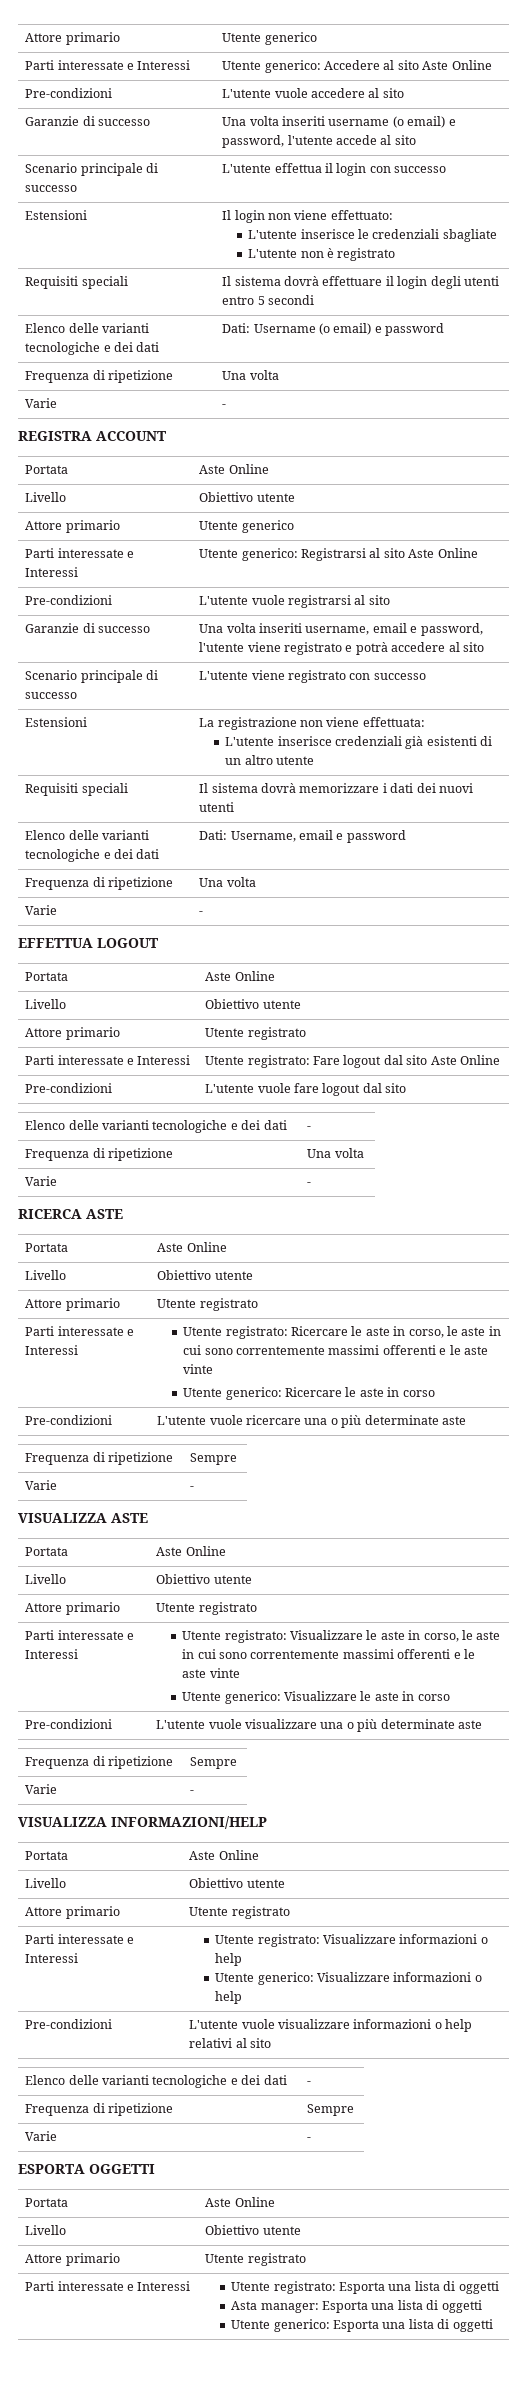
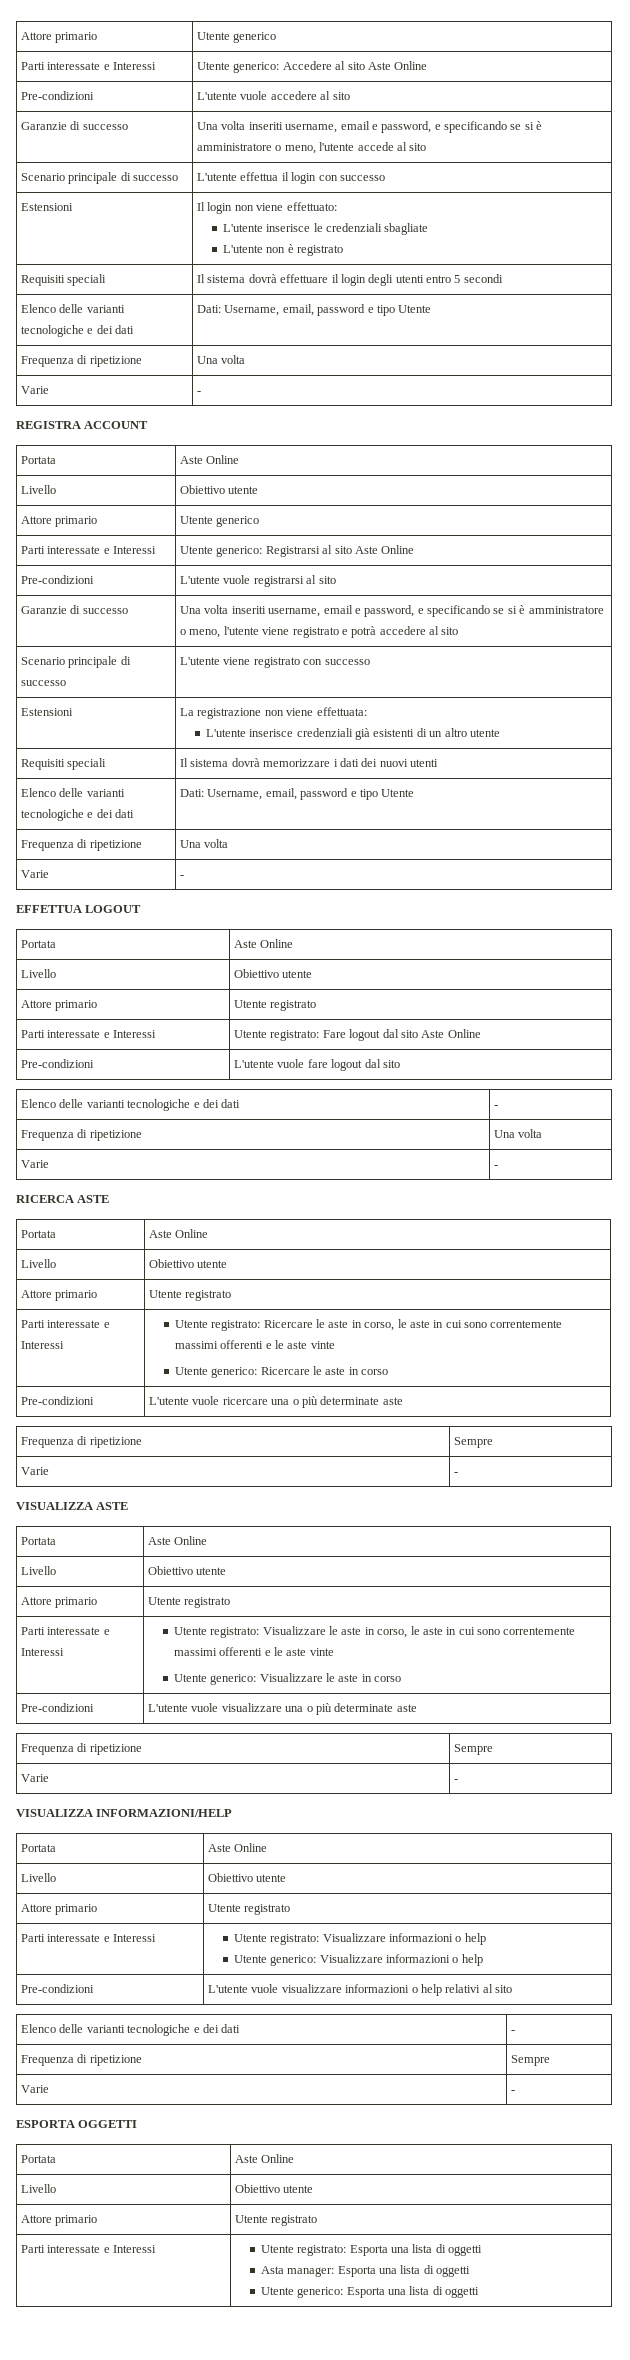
- Garanzie di successo | Una volta inseriti username (o email) e password, l'utente accede al sito
+ Garanzie di successo | Una volta inseriti username, email e password, e specificando se si è amministratore o meno, l'utente accede al sito
  Requisiti speciali | Il sistema dovrà effettuare il login degli utenti entro 5 secondi
- Elenco delle varianti tecnologiche e dei dati | Dati: Username (o email) e password
+ Elenco delle varianti tecnologiche e dei dati | Dati: Username, email, password e tipo Utente
- Garanzie di successo | Una volta inseriti username, email e password, l'utente viene registrato e potrà accedere al sito
+ Garanzie di successo | Una volta inseriti username, email e password, e specificando se si è amministratore o meno, l'utente viene registrato e potrà accedere al sito
  Requisiti speciali | Il sistema dovrà memorizzare i dati dei nuovi utenti
- Elenco delle varianti tecnologiche e dei dati | Dati: Username, email e password
+ Elenco delle varianti tecnologiche e dei dati | Dati: Username, email, password e tipo Utente

